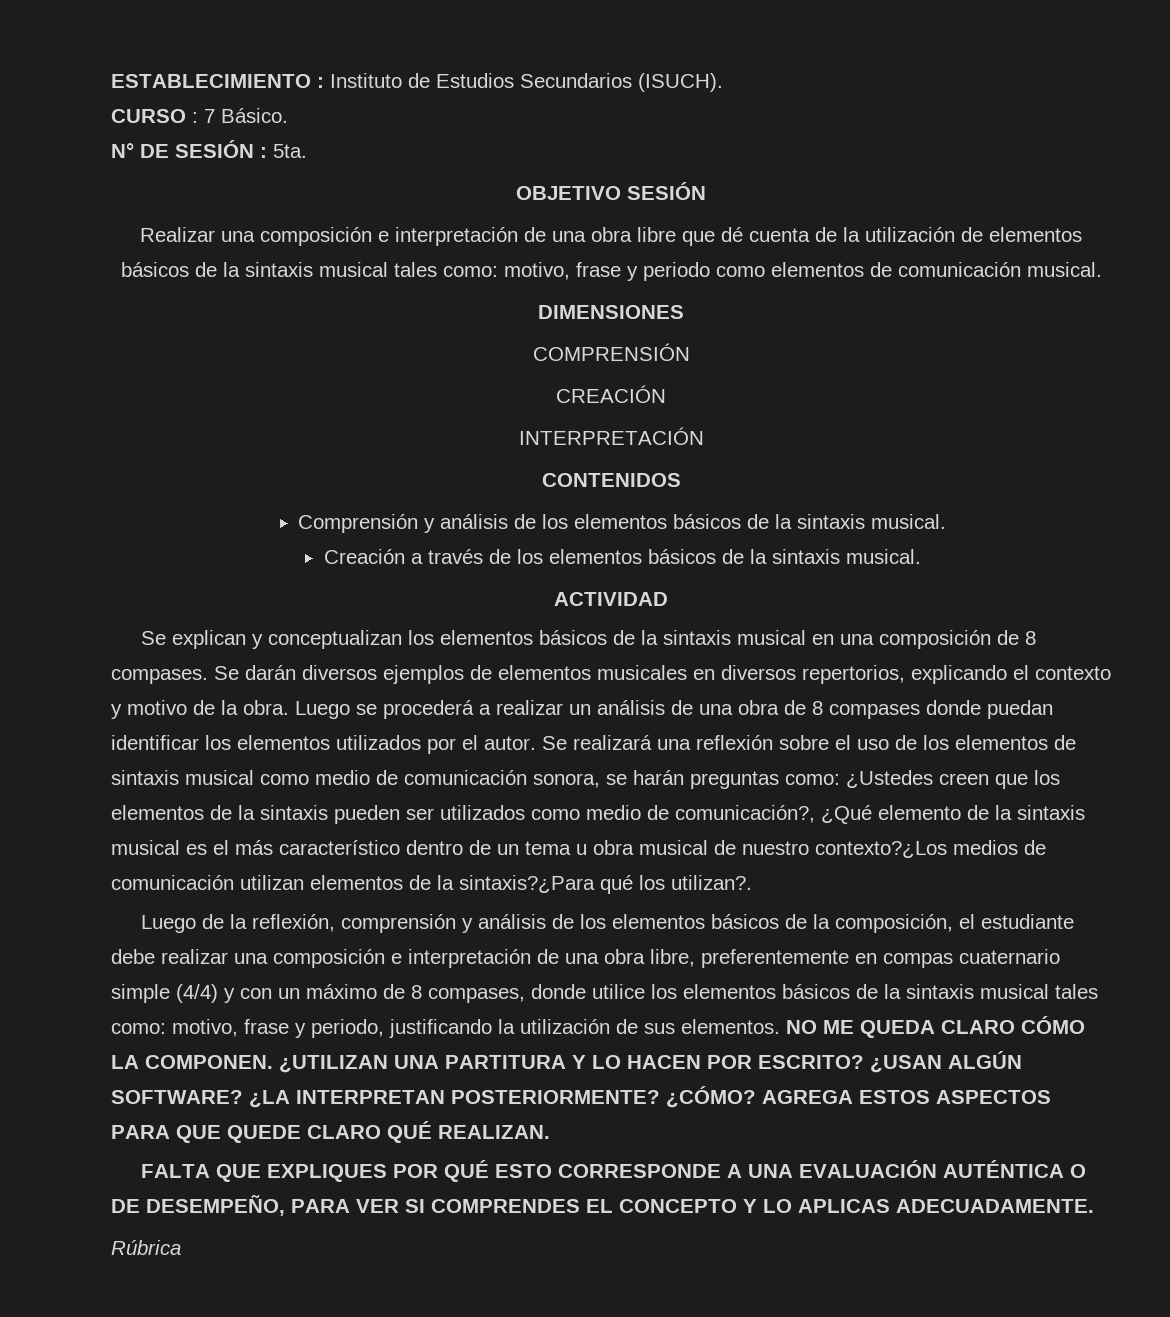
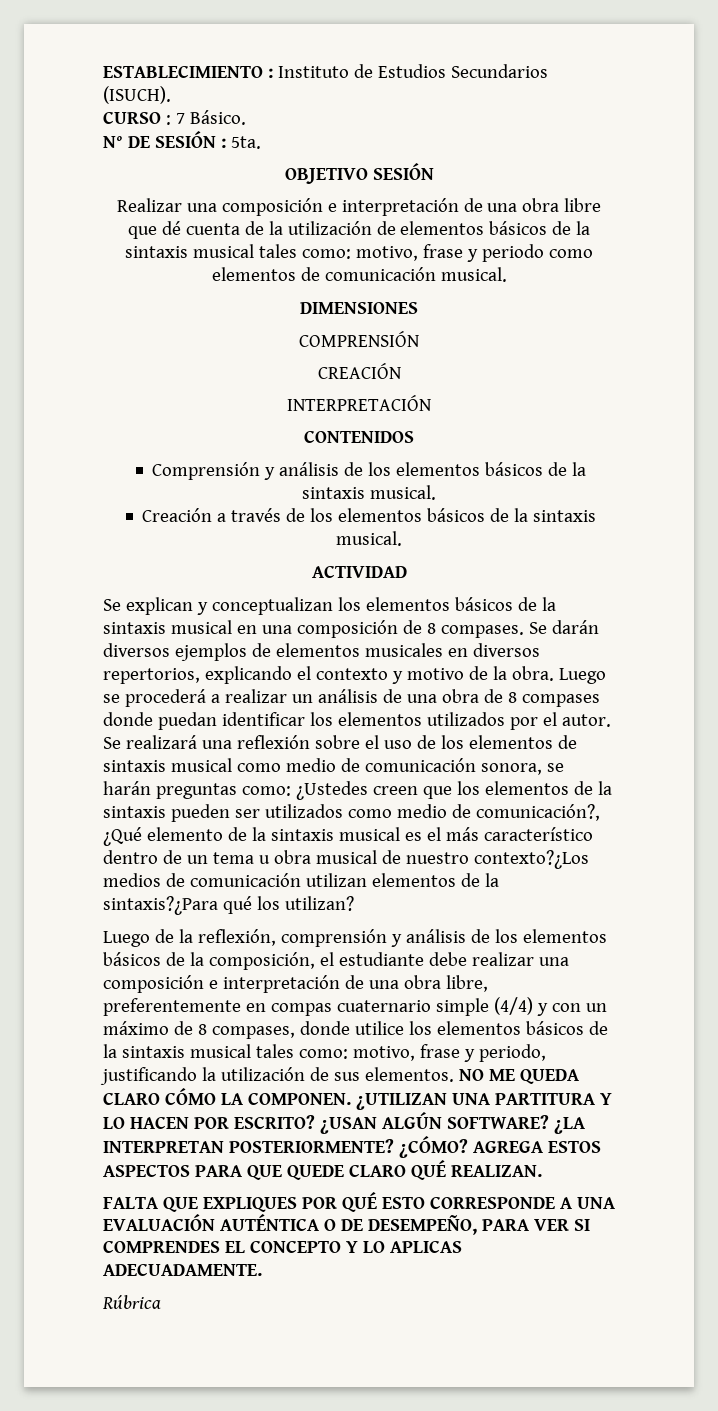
- ¿Ustedes creen que los elementos de la sintaxis pueden ser utilizados como medio de comunicación?, ¿Qué elemento de la sintaxis musical es el más característico dentro de un tema u obra musical de nuestro contexto?¿Los medios de comunicación utilizan elementos de la sintaxis?¿Para qué los utilizan?.
+ ¿Ustedes creen que los elementos de la sintaxis pueden ser utilizados como medio de comunicación?, ¿Qué elemento de la sintaxis musical es el más característico dentro de un tema u obra musical de nuestro contexto?¿Los medios de comunicación utilizan elementos de la sintaxis?¿Para qué los utilizan?

